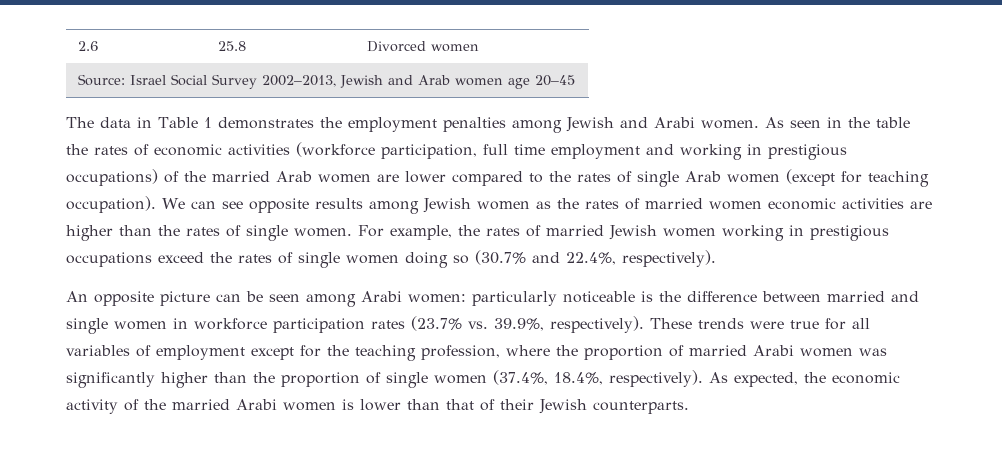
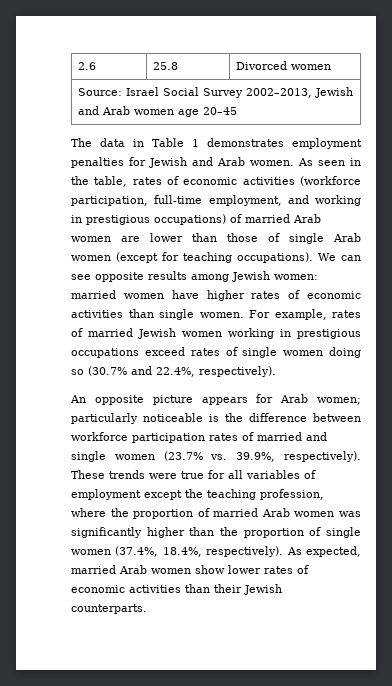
- The data in Table 1 demonstrates the employment penalties among Jewish and Arabi women.
+ The data in Table 1 demonstrates employment penalties for Jewish and Arab women.
- As seen in the table the rates of economic activities (workforce participation, full time employment and working in prestigious occupations) of the married Arab women are lower compared to the rates of single Arab women (except for teaching occupation).
+ As seen in the table, rates of economic activities (workforce participation, full-time employment, and working in prestigious occupations) of married Arab women are lower than those of single Arab women (except for teaching occupations).
- We can see opposite results among Jewish women as the rates of married women economic activities are higher than the rates of single women.
+ We can see opposite results among Jewish women: married women have higher rates of economic activities than single women.
- For example, the rates of married Jewish women working in prestigious occupations exceed the rates of single women doing so (30.7% and 22.4%, respectively).
+ For example, rates of married Jewish women working in prestigious occupations exceed rates of single women doing so (30.7% and 22.4%, respectively).
- An opposite picture can be seen among Arabi women: particularly noticeable is the difference between married and single women in workforce participation rates (23.7% vs. 39.9%, respectively).
+ An opposite picture appears for Arab women; particularly noticeable is the difference between workforce participation rates of married and single women (23.7% vs. 39.9%, respectively).
- These trends were true for all variables of employment except for the teaching profession, where the proportion of married Arabi women was significantly higher than the proportion of single women (37.4%, 18.4%, respectively).
+ These trends were true for all variables of employment except the teaching profession, where the proportion of married Arab women was significantly higher than the proportion of single women (37.4%, 18.4%, respectively).
- As expected, the economic activity of the married Arabi women is lower than that of their Jewish counterparts.
+ As expected, married Arab women show lower rates of economic activities than their Jewish counterparts.

